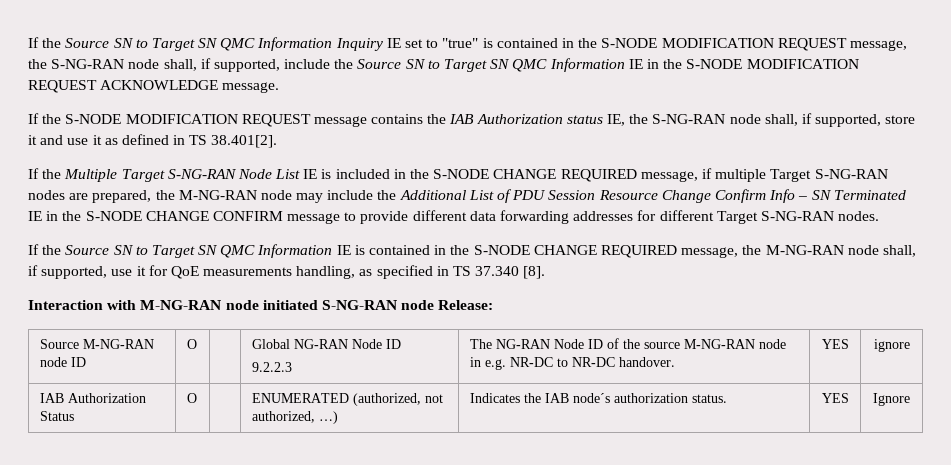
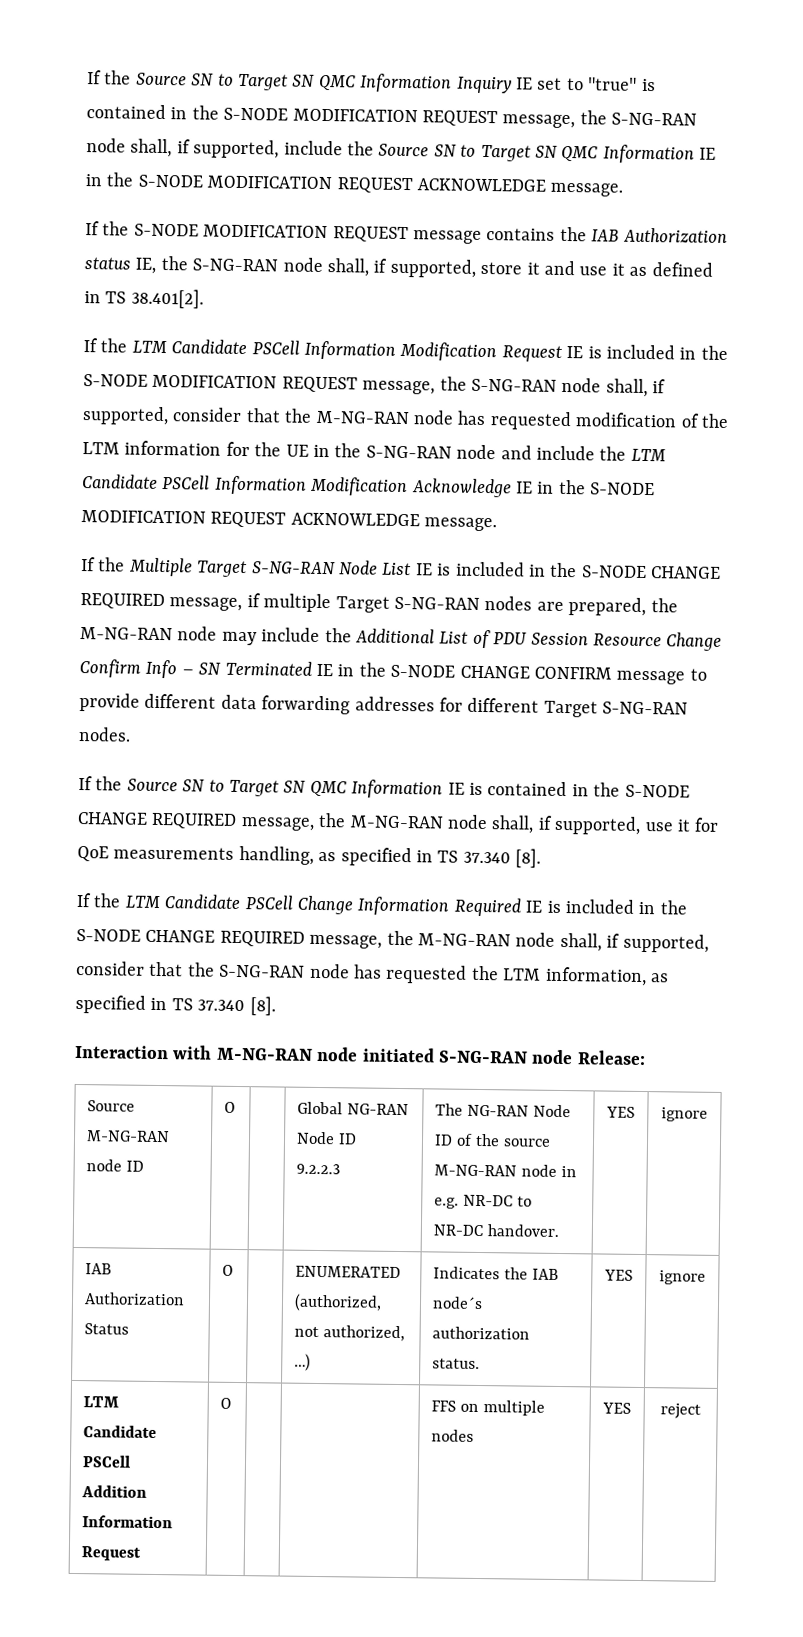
+ If the LTM Candidate PSCell Information Modification Request IE is included in the S-NODE MODIFICATION REQUEST message, the S-NG-RAN node shall, if supported, consider that the M-NG-RAN node has requested modification of the LTM information for the UE in the S-NG-RAN node and include the LTM Candidate PSCell Information Modification Acknowledge IE in the S-NODE MODIFICATION REQUEST ACKNOWLEDGE message.
+ If the LTM Candidate PSCell Change Information Required IE is included in the S-NODE CHANGE REQUIRED message, the M-NG-RAN node shall, if supported, consider that the S-NG-RAN node has requested the LTM information, as specified in TS 37.340 [8].
- IAB Authorization Status | O | | ENUMERATED (authorized, not authorized, …) | Indicates the IAB node´s authorization status. | YES | Ignore
+ IAB Authorization Status | O | | ENUMERATED (authorized, not authorized, …) | Indicates the IAB node´s authorization status. | YES | ignore
+ LTM Candidate PSCell Addition Information Request | O | | | FFS on multiple nodes | YES | reject

